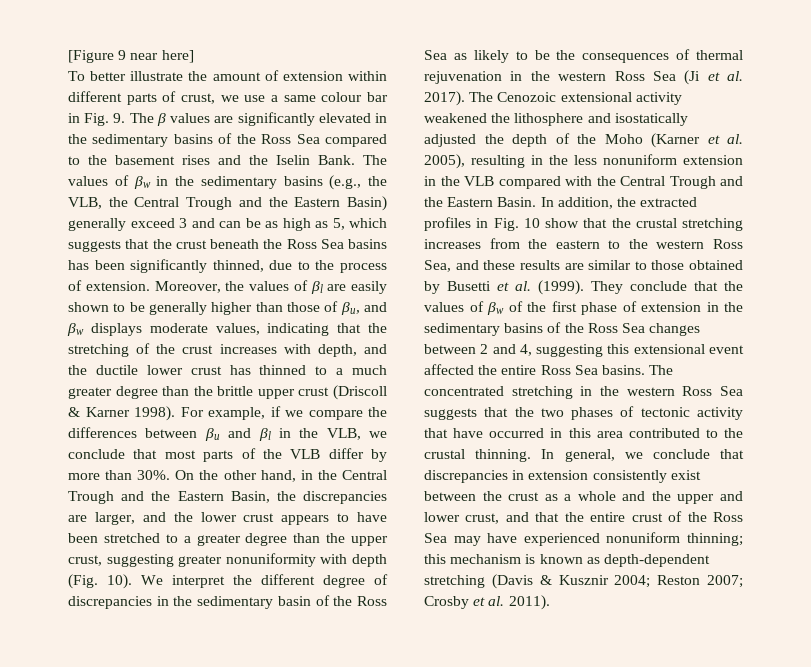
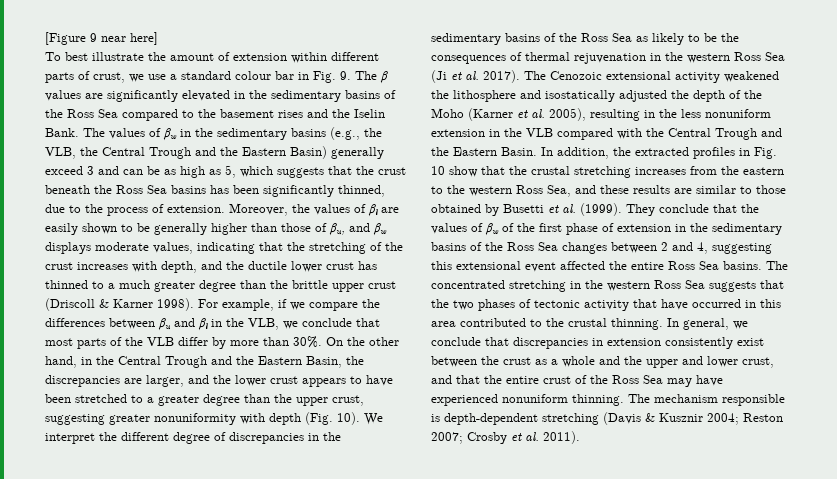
- To better illustrate the amount of extension within different parts of crust, we use a same colour bar in Fig. 9. The β values are significantly elevated in the sedimentary basins of the Ross Sea compared to the basement rises and the Iselin Bank.
+ To best illustrate the amount of extension within different parts of crust, we use a standard colour bar in Fig. 9. The β values are significantly elevated in the sedimentary basins of the Ross Sea compared to the basement rises and the Iselin Bank.
- We interpret the different degree of discrepancies in the sedimentary basin of the Ross Sea as likely to be the consequences of thermal rejuvenation in the western Ross Sea (Ji et al. 2017).
+ We interpret the different degree of discrepancies in the sedimentary basins of the Ross Sea as likely to be the consequences of thermal rejuvenation in the western Ross Sea (Ji et al. 2017).
- In general, we conclude that discrepancies in extension consistently exist between the crust as a whole and the upper and lower crust, and that the entire crust of the Ross Sea may have experienced nonuniform thinning; this mechanism is known as depth-dependent stretching (Davis & Kusznir 2004; Reston 2007; Crosby et al. 2011).
+ In general, we conclude that discrepancies in extension consistently exist between the crust as a whole and the upper and lower crust, and that the entire crust of the Ross Sea may have experienced nonuniform thinning. The mechanism responsible is depth-dependent stretching (Davis & Kusznir 2004; Reston 2007; Crosby et al. 2011).

